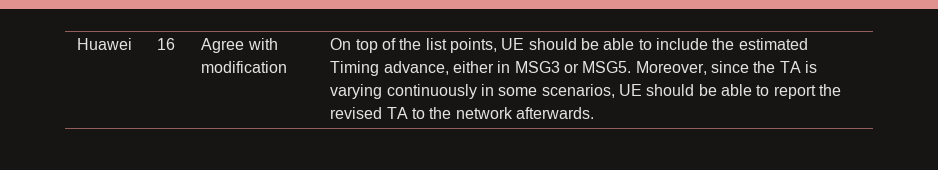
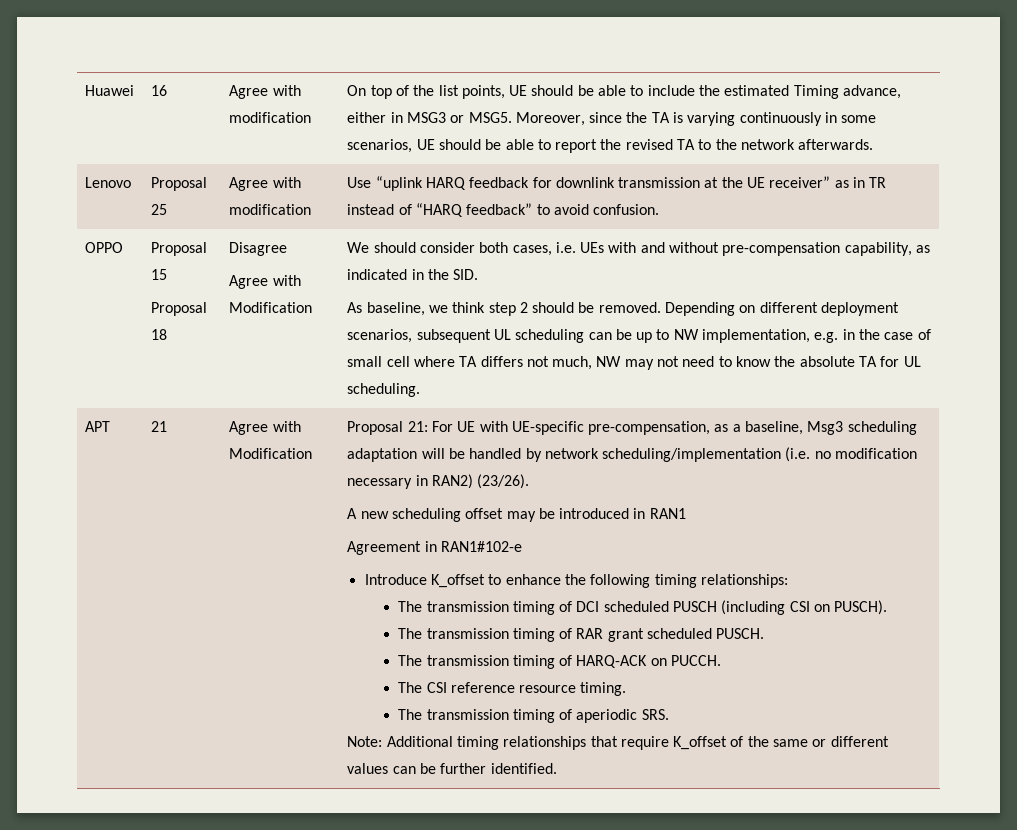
+ Lenovo | Proposal 25 | Agree with modification | Use “uplink HARQ feedback for downlink transmission at the UE receiver” as in TR instead of “HARQ feedback” to avoid confusion.
+ OPPO | Proposal 15
+ Proposal 18 | Disagree
+ Agree with Modification | We should consider both cases, i.e. UEs with and without pre-compensation capability, as indicated in the SID.
+ As baseline, we think step 2 should be removed. Depending on different deployment scenarios, subsequent UL scheduling can be up to NW implementation, e.g. in the case of small cell where TA differs not much, NW may not need to know the absolute TA for UL scheduling.
+ APT | 21 | Agree with Modification | Proposal 21: For UE with UE-specific pre-compensation, as a baseline, Msg3 scheduling adaptation will be handled by network scheduling/implementation (i.e. no modification necessary in RAN2) (23/26).
+ A new scheduling offset may be introduced in RAN1
+ Agreement in RAN1#102-e
+ Introduce K_offset to enhance the following timing relationships:
+ The transmission timing of DCI scheduled PUSCH (including CSI on PUSCH).
+ The transmission timing of RAR grant scheduled PUSCH.
+ The transmission timing of HARQ-ACK on PUCCH.
+ The CSI reference resource timing.
+ The transmission timing of aperiodic SRS.
+ Note: Additional timing relationships that require K_offset of the same or different values can be further identified.

